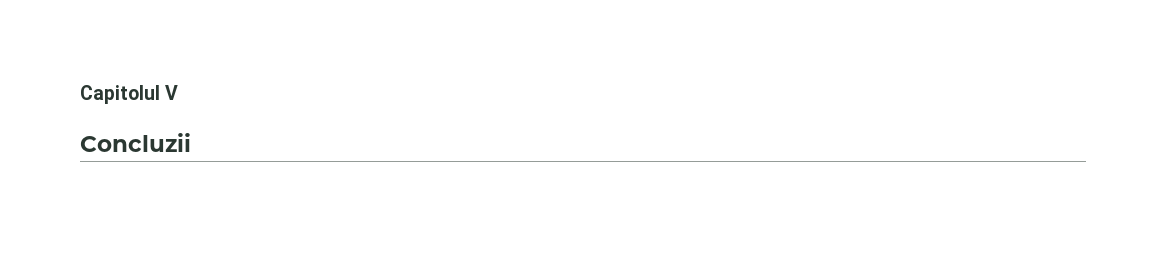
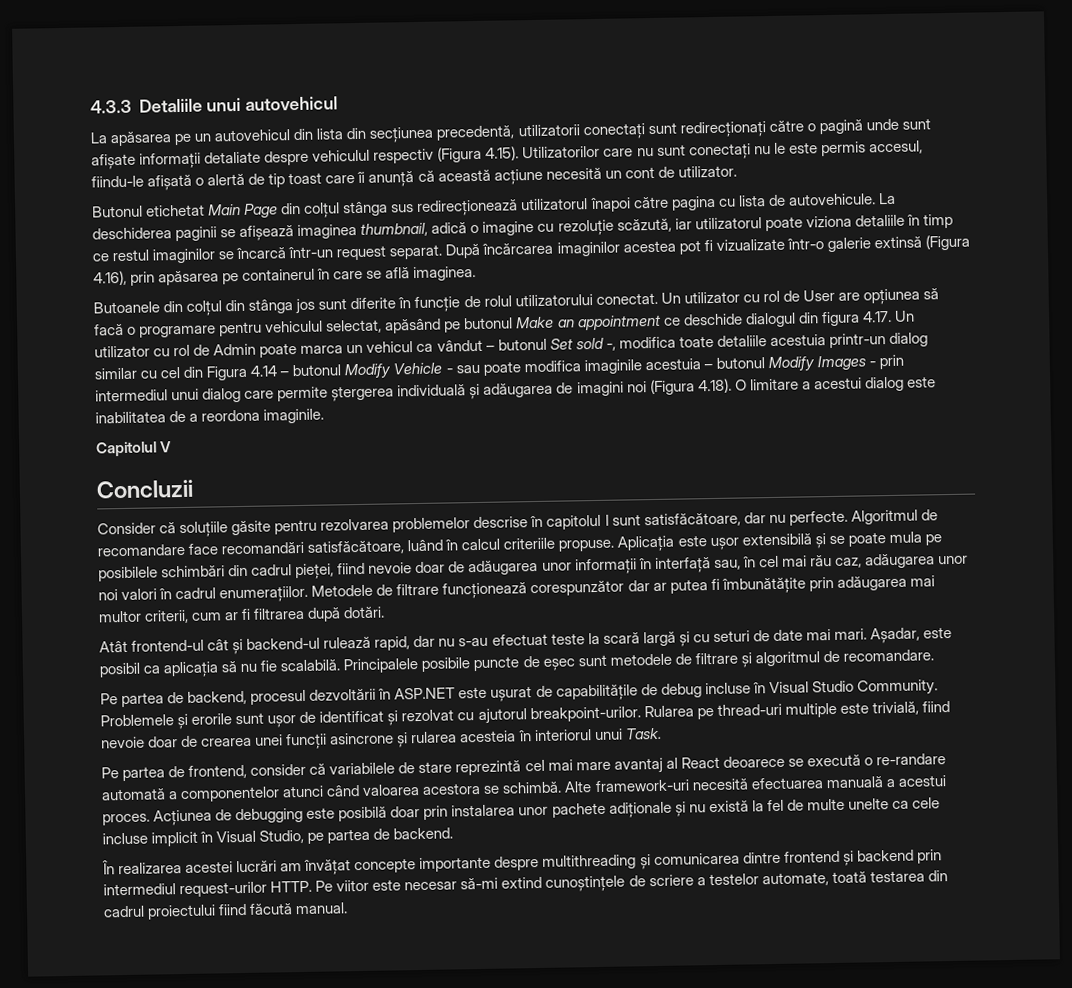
+ 4.3.3 Detaliile unui autovehicul
+ La apăsarea pe un autovehicul din lista din secțiunea precedentă, utilizatorii conectați sunt redirecționați către o pagină unde sunt afișate informații detaliate despre vehiculul respectiv (Figura 4.15). Utilizatorilor care nu sunt conectați nu le este permis accesul, fiindu-le afișată o alertă de tip toast care îi anunță că această acțiune necesită un cont de utilizator.
+ Butonul etichetat Main Page din colțul stânga sus redirecționează utilizatorul înapoi către pagina cu lista de autovehicule. La deschiderea paginii se afișează imaginea thumbnail, adică o imagine cu rezoluție scăzută, iar utilizatorul poate viziona detaliile în timp ce restul imaginilor se încarcă într-un request separat. După încărcarea imaginilor acestea pot fi vizualizate într-o galerie extinsă (Figura 4.16), prin apăsarea pe containerul în care se află imaginea.
+ Butoanele din colțul din stânga jos sunt diferite în funcție de rolul utilizatorului conectat. Un utilizator cu rol de User are opțiunea să facă o programare pentru vehiculul selectat, apăsând pe butonul Make an appointment ce deschide dialogul din figura 4.17. Un utilizator cu rol de Admin poate marca un vehicul ca vândut – butonul Set sold -, modifica toate detaliile acestuia printr-un dialog similar cu cel din Figura 4.14 – butonul Modify Vehicle - sau poate modifica imaginile acestuia – butonul Modify Images - prin intermediul unui dialog care permite ștergerea individuală și adăugarea de imagini noi (Figura 4.18). O limitare a acestui dialog este inabilitatea de a reordona imaginile.
  Capitolul V
  Concluzii
+ Consider că soluțiile găsite pentru rezolvarea problemelor descrise în capitolul I sunt satisfăcătoare, dar nu perfecte. Algoritmul de recomandare face recomandări satisfăcătoare, luând în calcul criteriile propuse. Aplicația este ușor extensibilă și se poate mula pe posibilele schimbări din cadrul pieței, fiind nevoie doar de adăugarea unor informații în interfață sau, în cel mai rău caz, adăugarea unor noi valori în cadrul enumerațiilor. Metodele de filtrare funcționează corespunzător dar ar putea fi îmbunătățite prin adăugarea mai multor criterii, cum ar fi filtrarea după dotări.
+ Atât frontend-ul cât și backend-ul rulează rapid, dar nu s-au efectuat teste la scară largă și cu seturi de date mai mari. Așadar, este posibil ca aplicația să nu fie scalabilă. Principalele posibile puncte de eșec sunt metodele de filtrare și algoritmul de recomandare.
+ Pe partea de backend, procesul dezvoltării în ASP.NET este ușurat de capabilitățile de debug incluse în Visual Studio Community. Problemele și erorile sunt ușor de identificat și rezolvat cu ajutorul breakpoint-urilor. Rularea pe thread-uri multiple este trivială, fiind nevoie doar de crearea unei funcții asincrone și rularea acesteia în interiorul unui Task.
+ Pe partea de frontend, consider că variabilele de stare reprezintă cel mai mare avantaj al React deoarece se execută o re-randare automată a componentelor atunci când valoarea acestora se schimbă. Alte framework-uri necesită efectuarea manuală a acestui proces. Acțiunea de debugging este posibilă doar prin instalarea unor pachete adiționale și nu există la fel de multe unelte ca cele incluse implicit în Visual Studio, pe partea de backend.
+ În realizarea acestei lucrări am învățat concepte importante despre multithreading și comunicarea dintre frontend și backend prin intermediul request-urilor HTTP. Pe viitor este necesar să-mi extind cunoștințele de scriere a testelor automate, toată testarea din cadrul proiectului fiind făcută manual.

